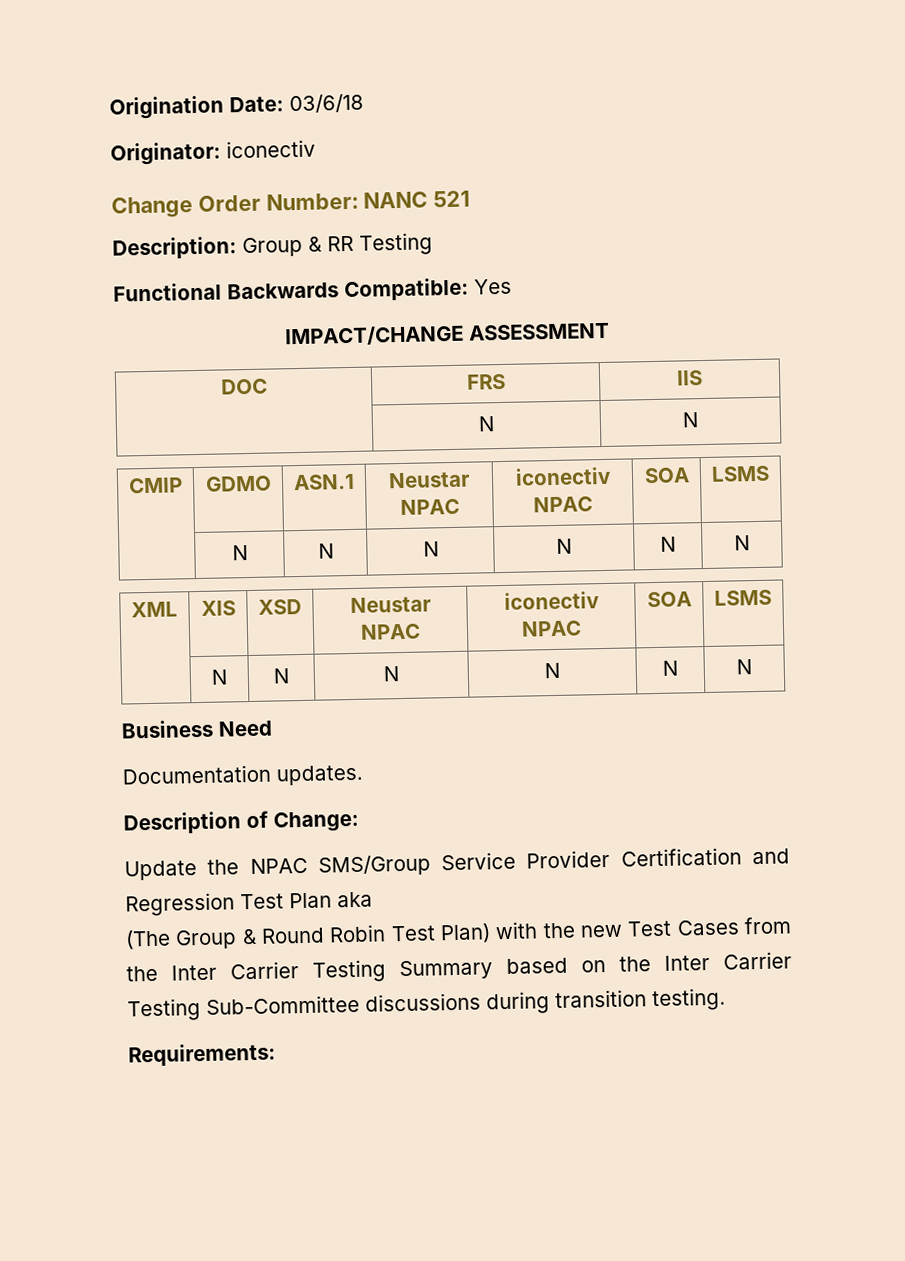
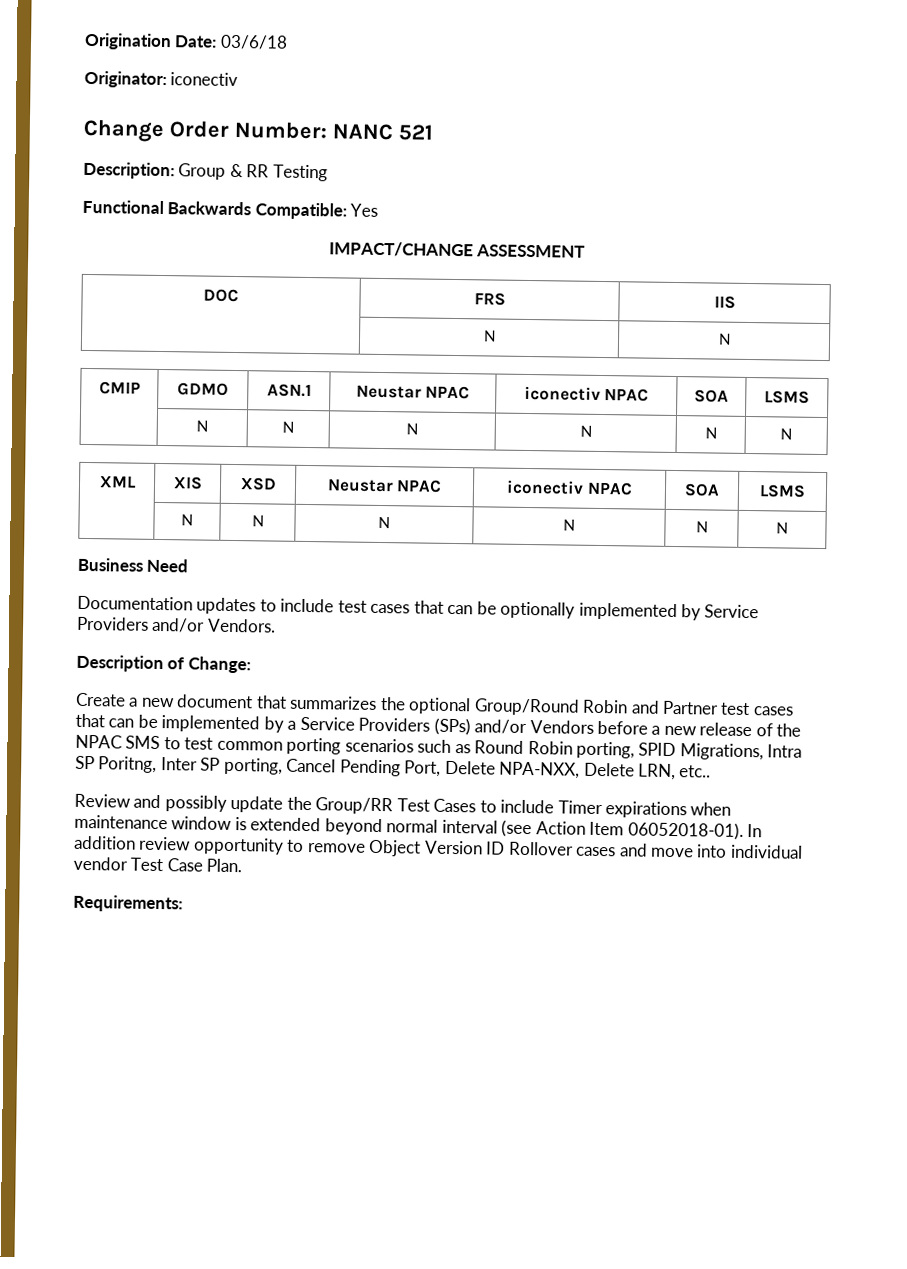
- Documentation updates.
+ Documentation updates to include test cases that can be optionally implemented by Service Providers and/or Vendors.
  Description of Change:
- Update the NPAC SMS/Group Service Provider Certification and Regression Test Plan aka
- (The Group & Round Robin Test Plan) with the new Test Cases from the Inter Carrier Testing Summary based on the Inter Carrier Testing Sub-Committee discussions during transition testing.
+ Create a new document that summarizes the optional Group/Round Robin and Partner test cases that can be implemented by a Service Providers (SPs) and/or Vendors before a new release of the NPAC SMS to test common porting scenarios such as Round Robin porting, SPID Migrations, Intra SP Poritng, Inter SP porting, Cancel Pending Port, Delete NPA-NXX, Delete LRN, etc..
+ Review and possibly update the Group/RR Test Cases to include Timer expirations when maintenance window is extended beyond normal interval (see Action Item 06052018-01). In addition review opportunity to remove Object Version ID Rollover cases and move into individual vendor Test Case Plan.

